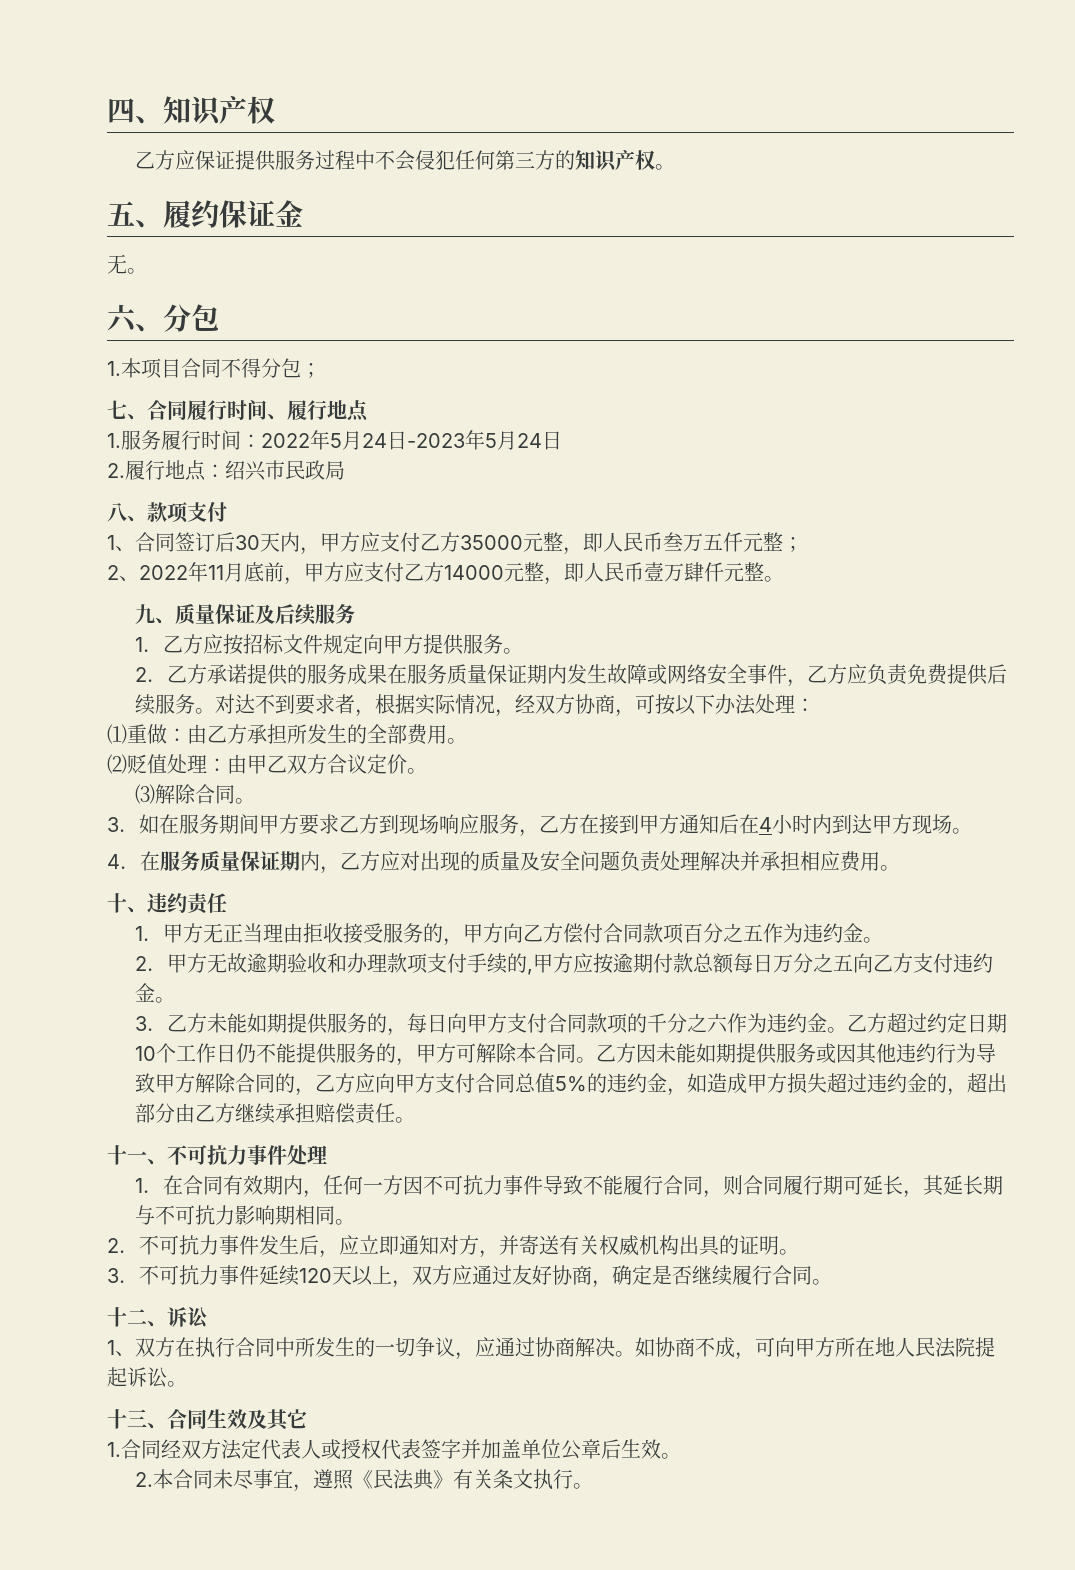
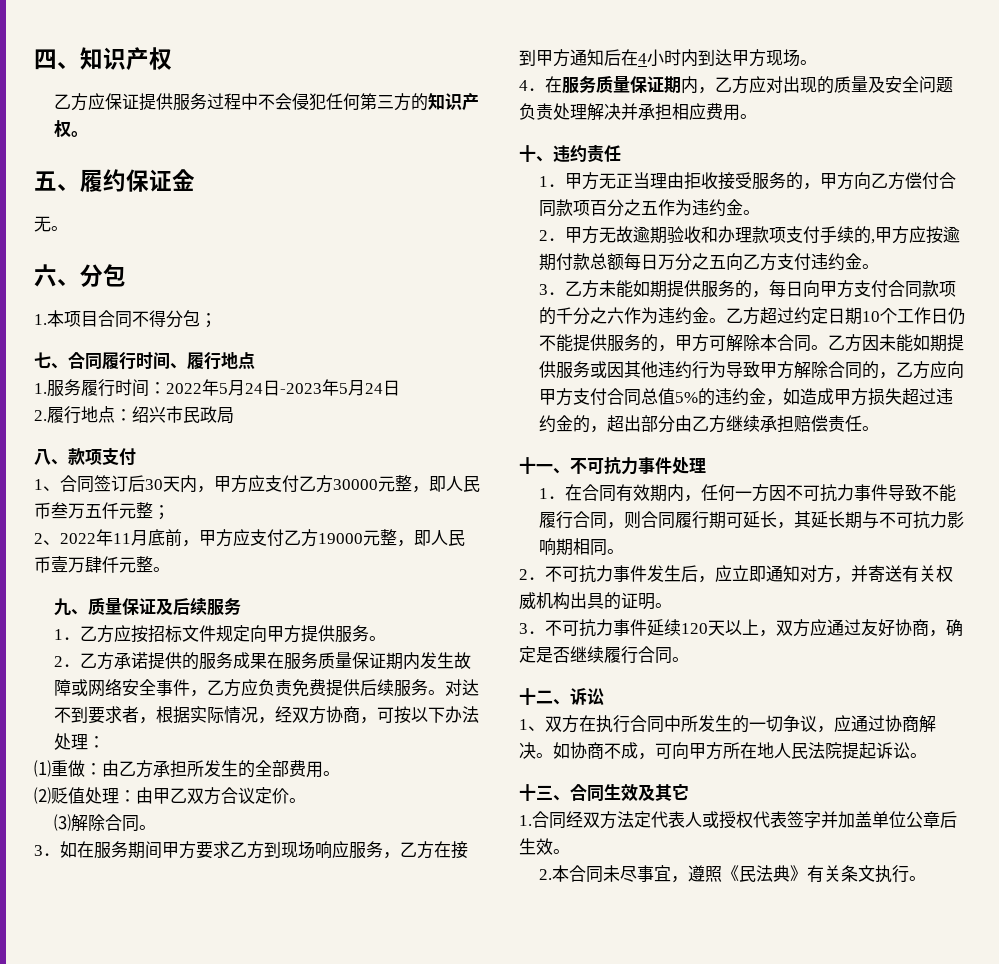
- 1、合同签订后30天内，甲方应支付乙方35000元整，即人民币叁万五仟元整；
+ 1、合同签订后30天内，甲方应支付乙方30000元整，即人民币叁万五仟元整；
- 2、2022年11月底前，甲方应支付乙方14000元整，即人民币壹万肆仟元整。
+ 2、2022年11月底前，甲方应支付乙方19000元整，即人民币壹万肆仟元整。

